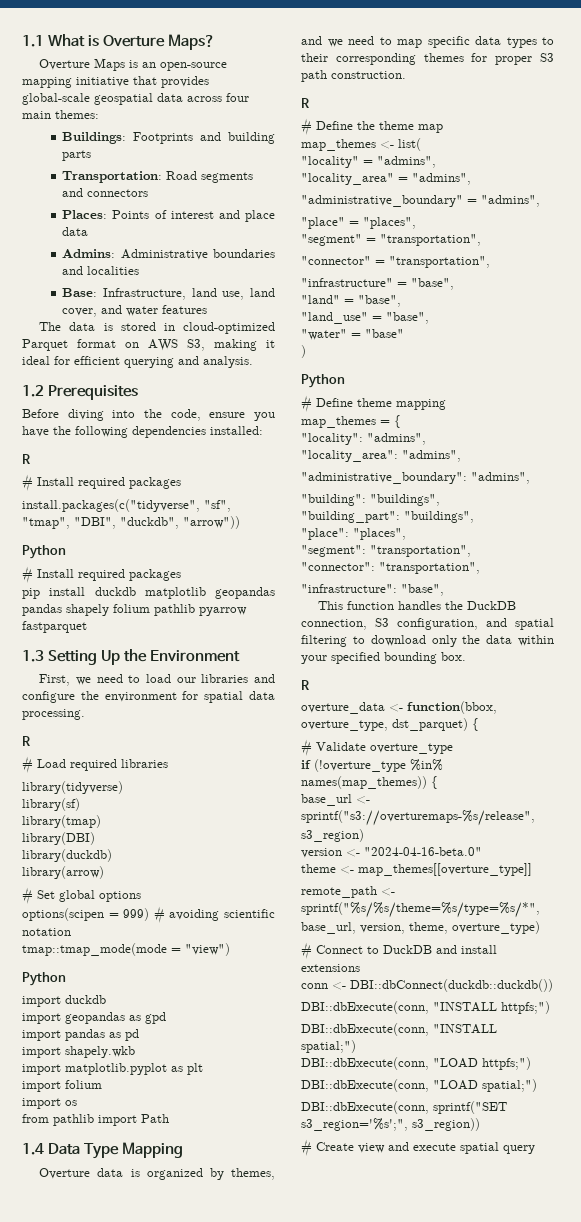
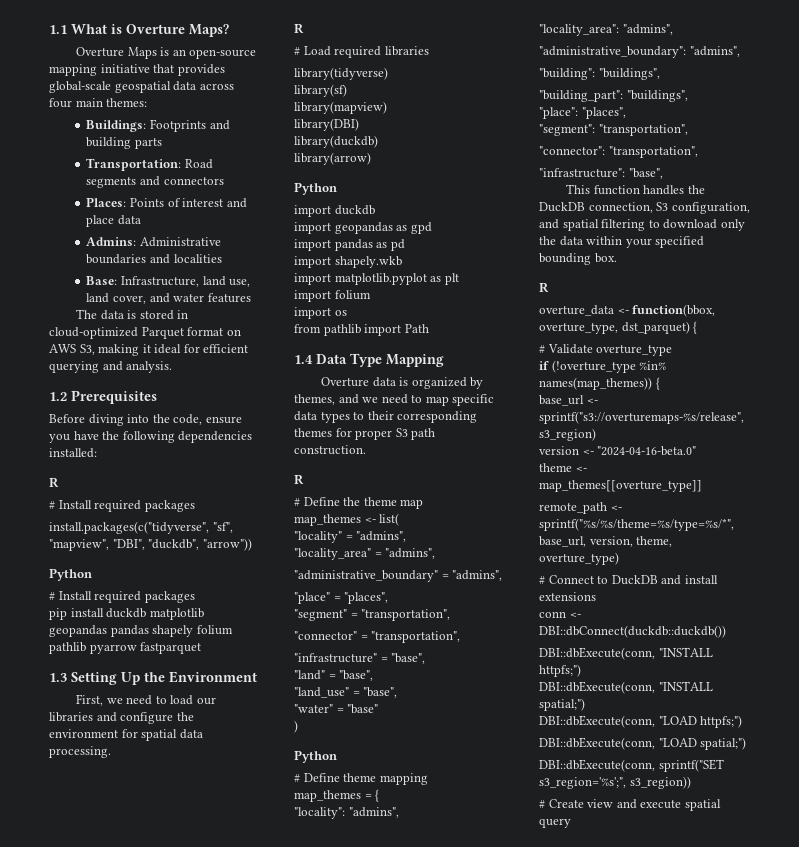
- install.packages(c("tidyverse", "sf", "tmap", "DBI", "duckdb", "arrow"))
+ install.packages(c("tidyverse", "sf", "mapview", "DBI", "duckdb", "arrow"))
- library(tmap)
+ library(mapview)
- # Set global options
- options(scipen = 999) # avoiding scientific notation
- tmap::tmap_mode(mode = "view")

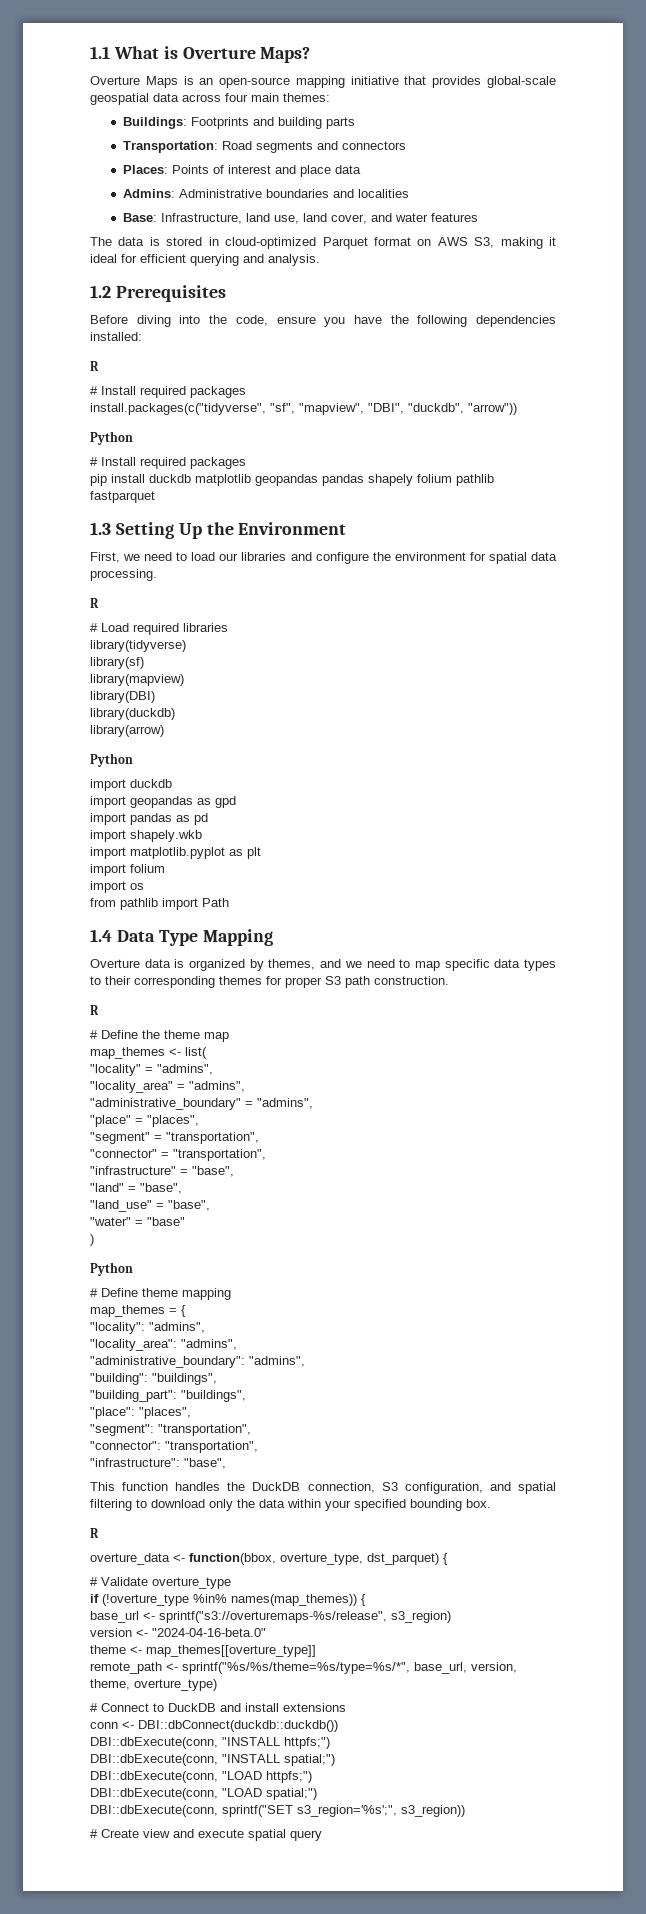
- pip install duckdb matplotlib geopandas pandas shapely folium pathlib pyarrow fastparquet
+ pip install duckdb matplotlib geopandas pandas shapely folium pathlib fastparquet

